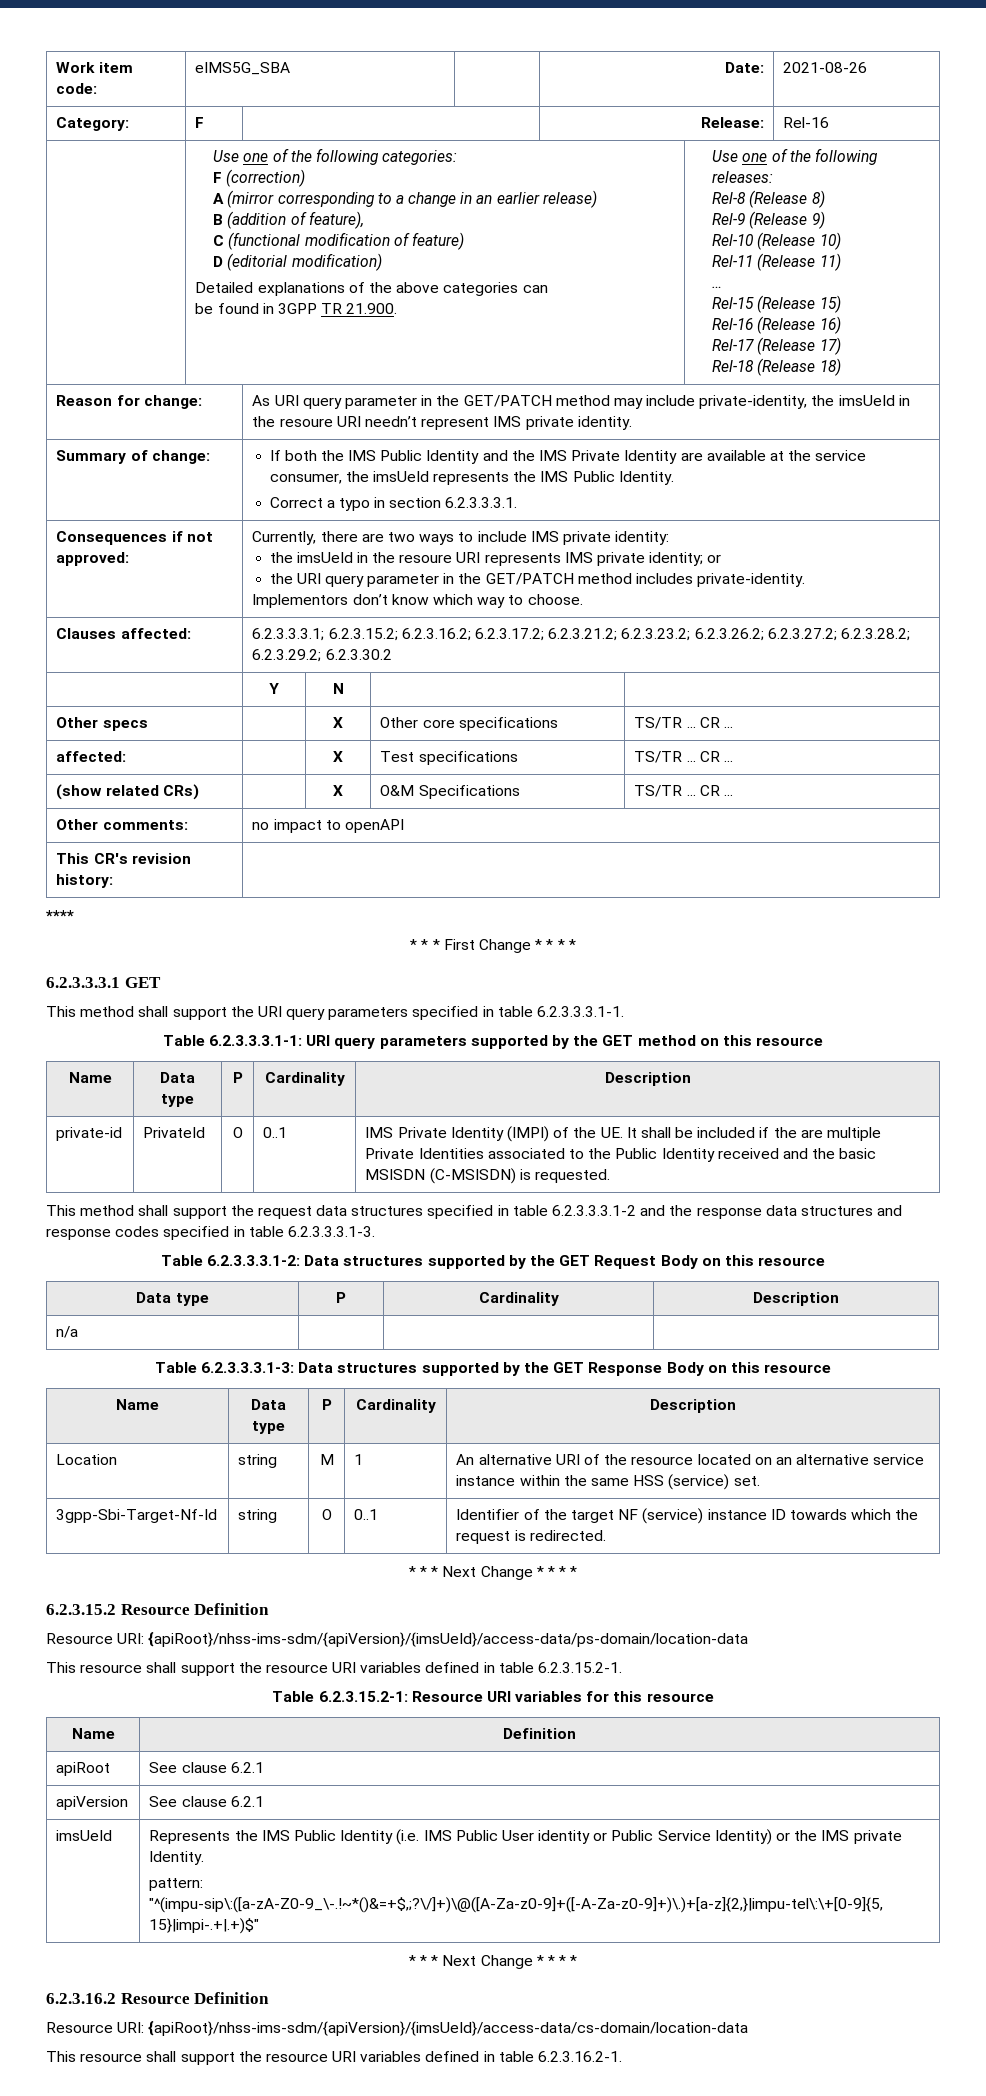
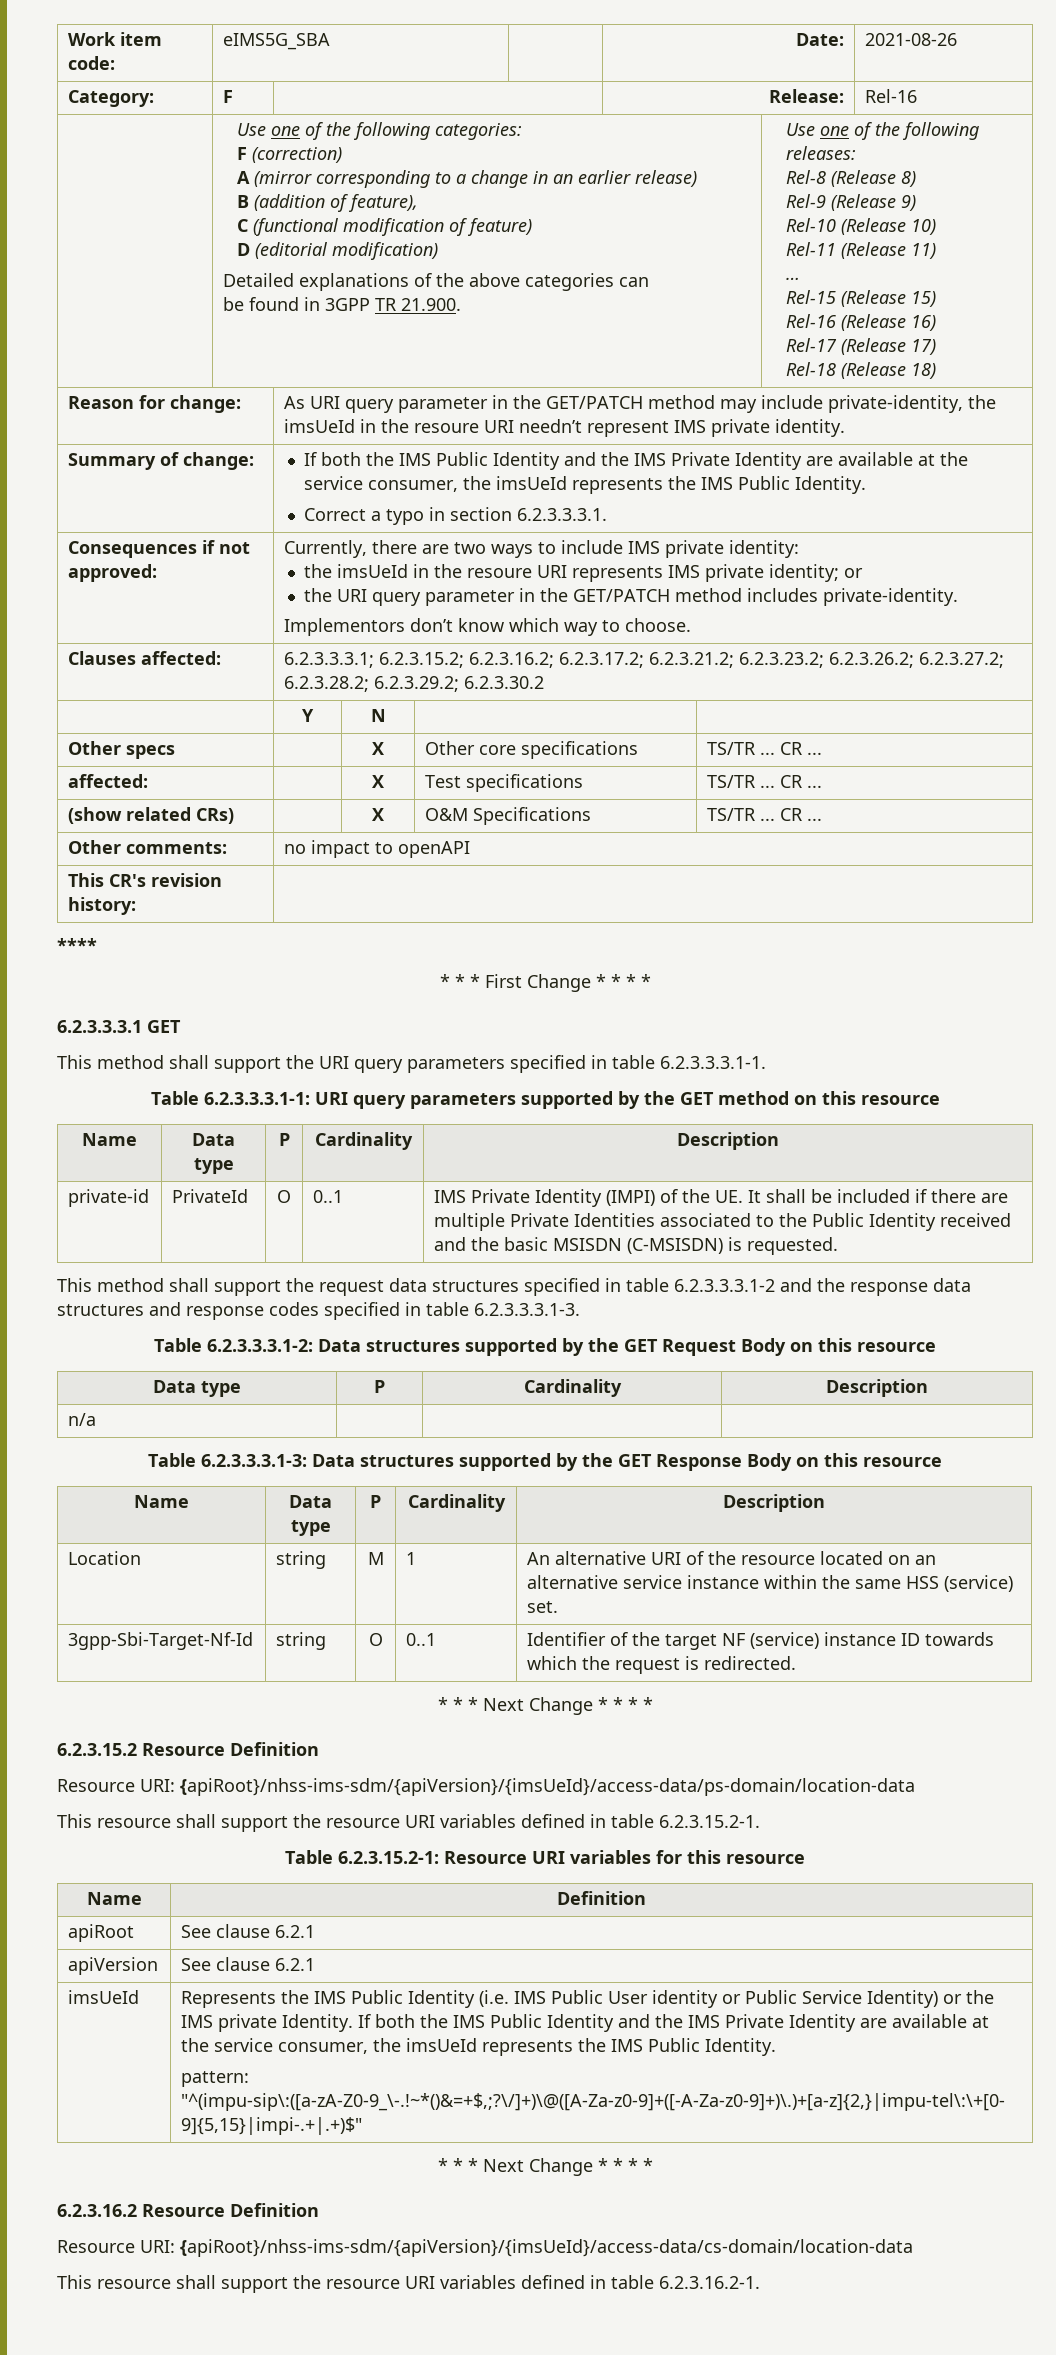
- private-id | PrivateId | O | 0..1 | IMS Private Identity (IMPI) of the UE. It shall be included if the are multiple Private Identities associated to the Public Identity received and the basic MSISDN (C-MSISDN) is requested.
+ private-id | PrivateId | O | 0..1 | IMS Private Identity (IMPI) of the UE. It shall be included if there are multiple Private Identities associated to the Public Identity received and the basic MSISDN (C-MSISDN) is requested.
- Represents the IMS Public Identity (i.e. IMS Public User identity or Public Service Identity) or the IMS private Identity.
+ Represents the IMS Public Identity (i.e. IMS Public User identity or Public Service Identity) or the IMS private Identity. If both the IMS Public Identity and the IMS Private Identity are available at the service consumer, the imsUeId represents the IMS Public Identity.

